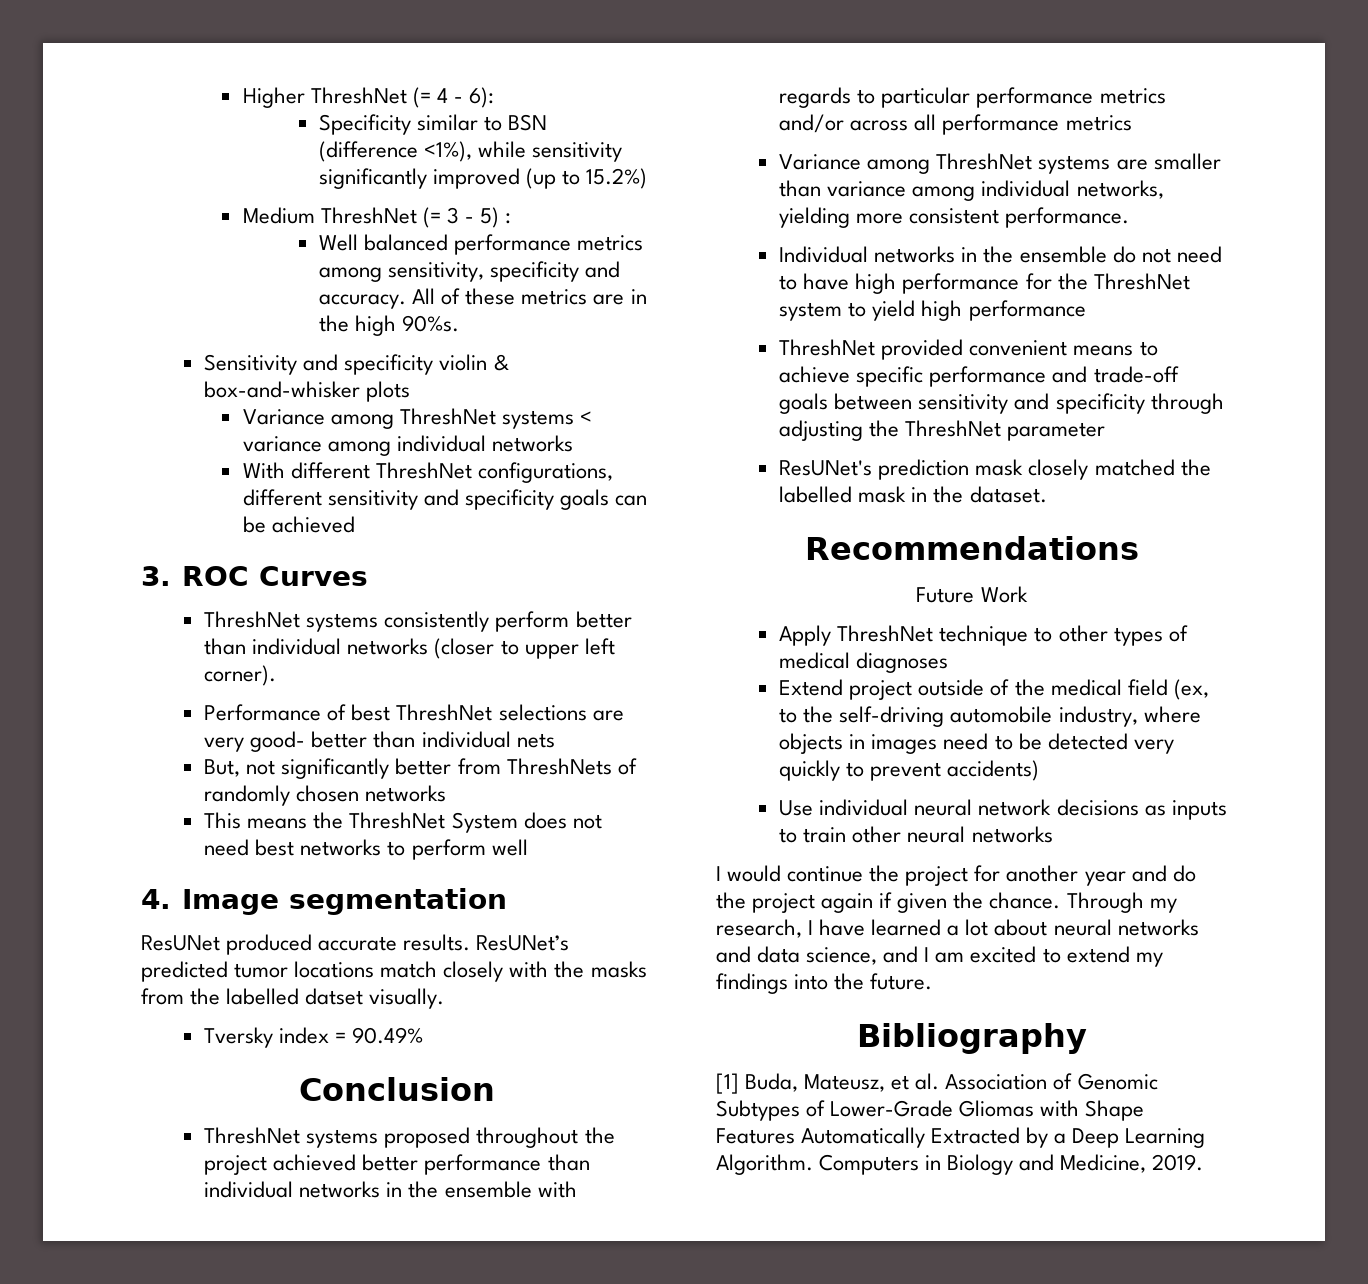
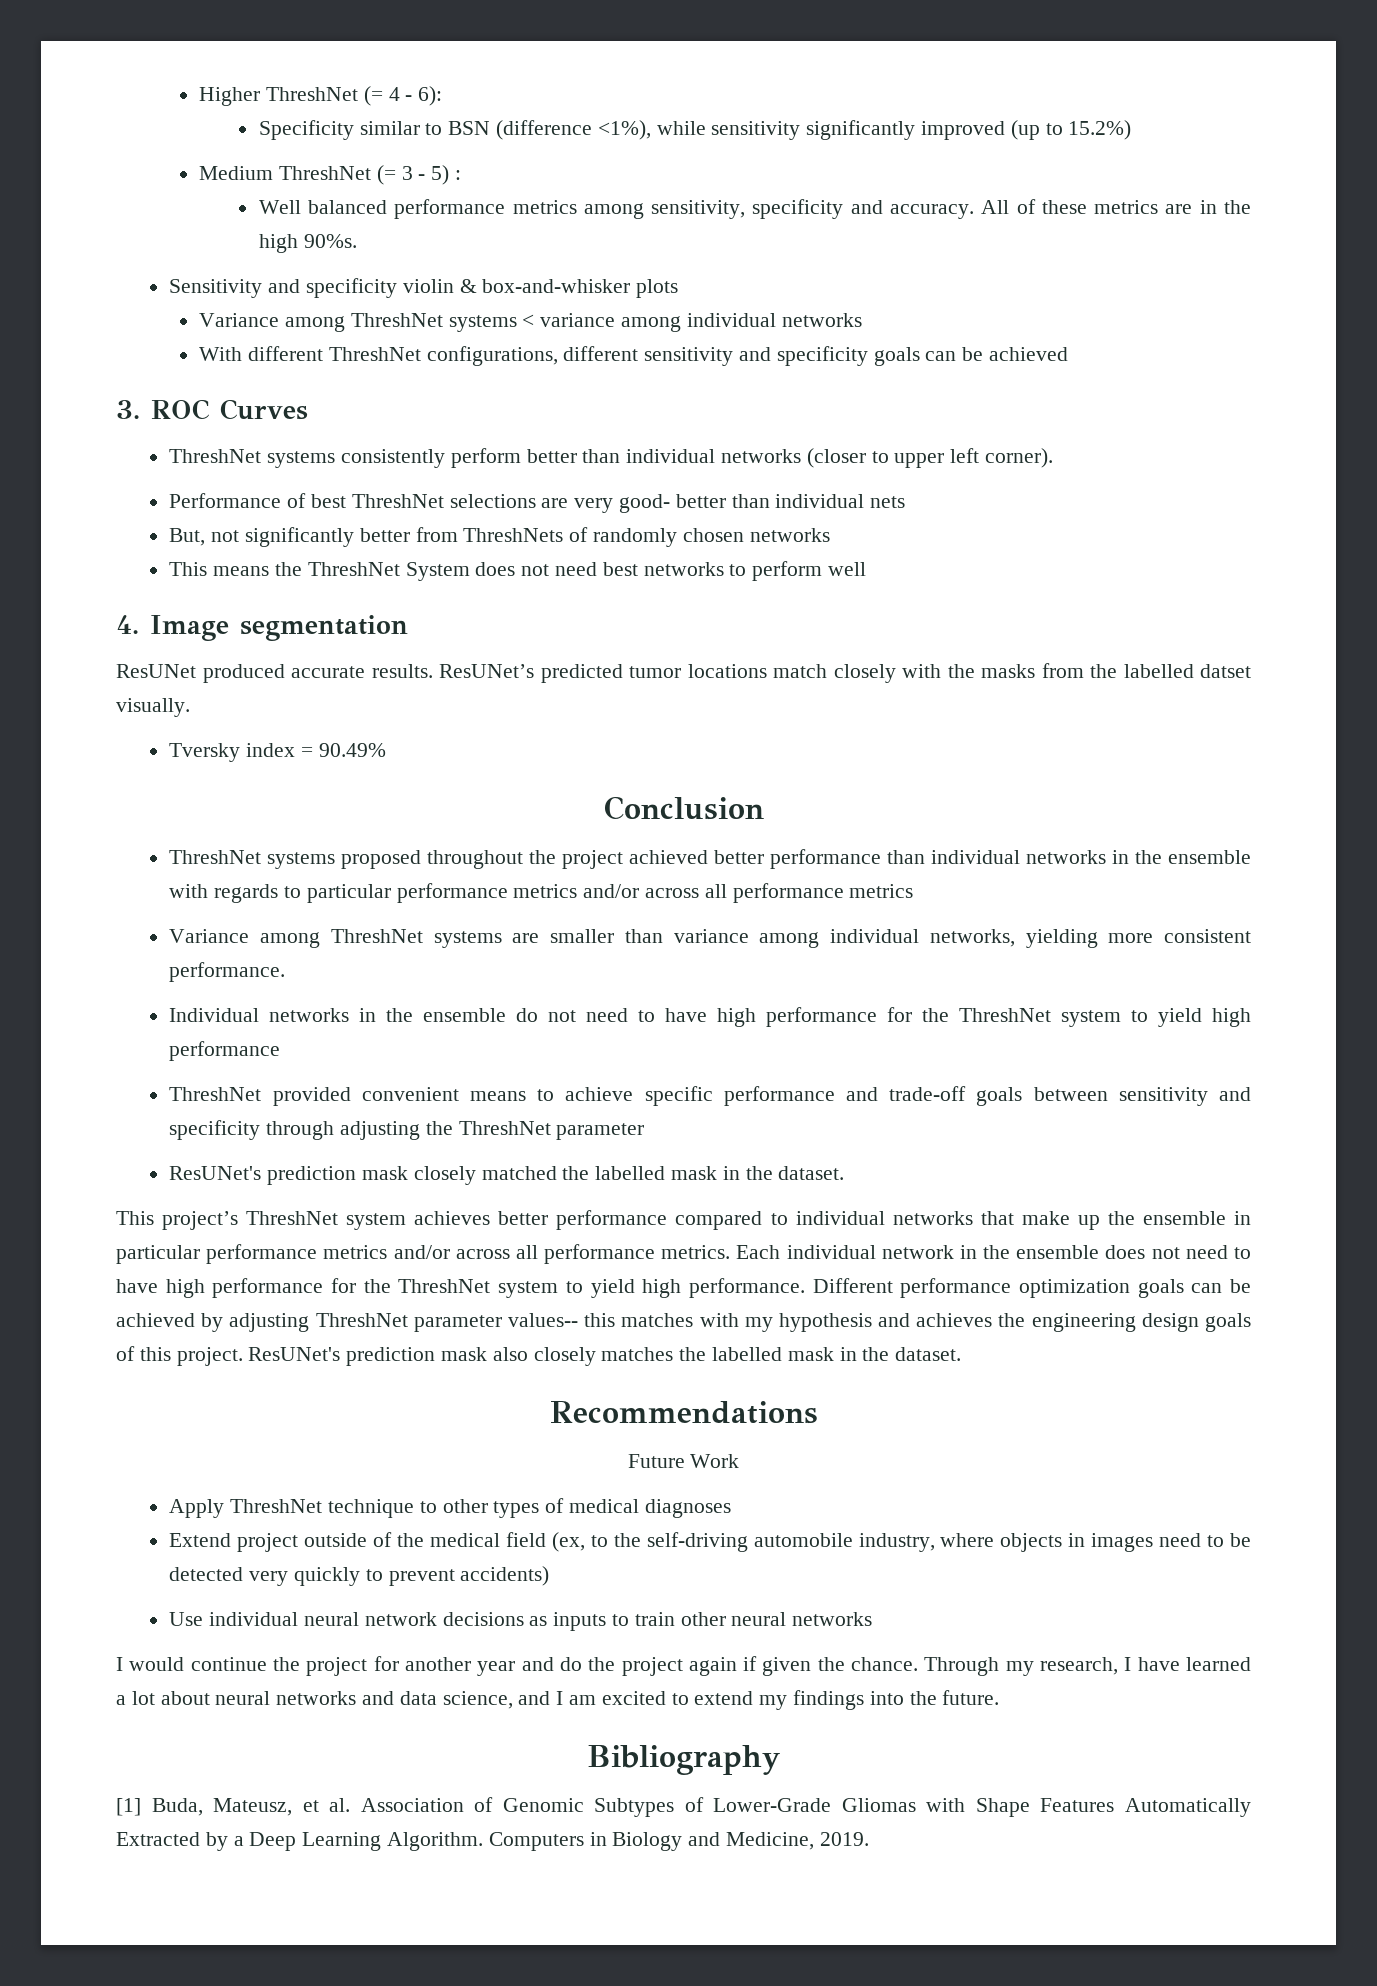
+ This project’s ThreshNet system achieves better performance compared to individual networks that make up the ensemble in particular performance metrics and/or across all performance metrics. Each individual network in the ensemble does not need to have high performance for the ThreshNet system to yield high performance. Different performance optimization goals can be achieved by adjusting ThreshNet parameter values-- this matches with my hypothesis and achieves the engineering design goals of this project. ResUNet's prediction mask also closely matches the labelled mask in the dataset.

